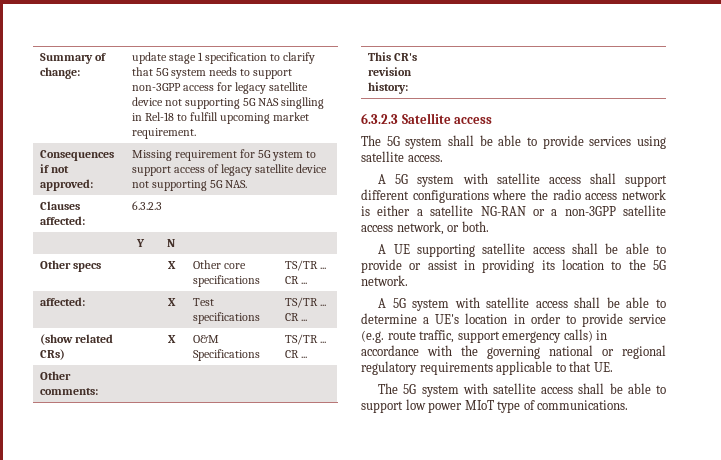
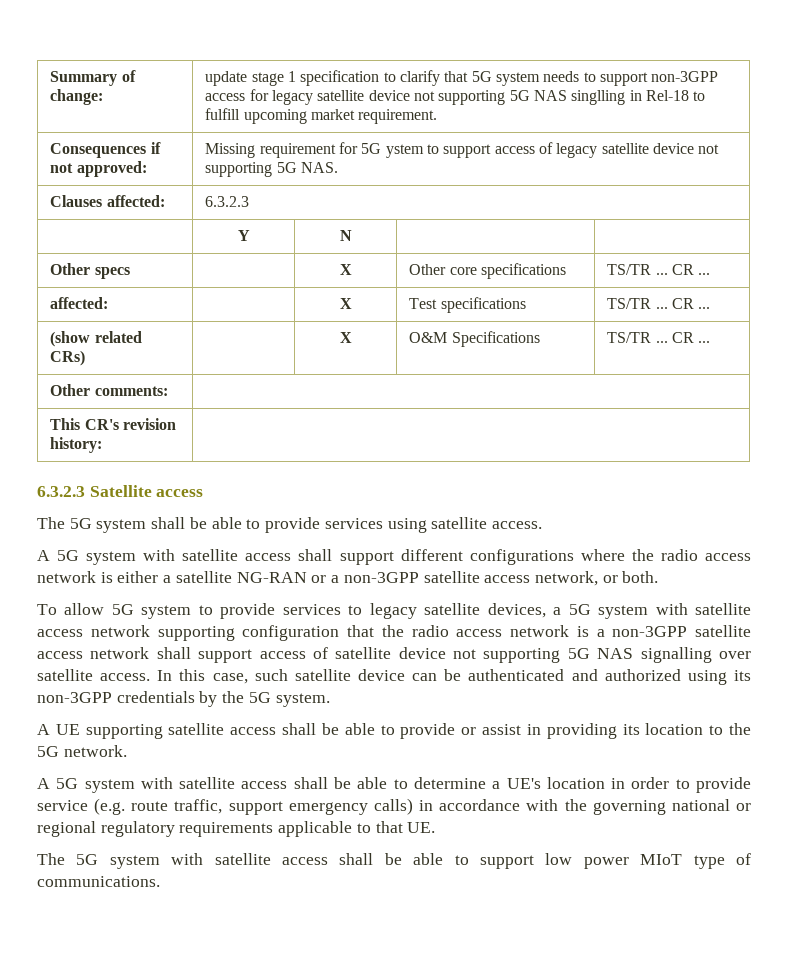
+ To allow 5G system to provide services to legacy satellite devices, a 5G system with satellite access network supporting configuration that the radio access network is a non-3GPP satellite access network shall support access of satellite device not supporting 5G NAS signalling over satellite access. In this case, such satellite device can be authenticated and authorized using its non-3GPP credentials by the 5G system.

